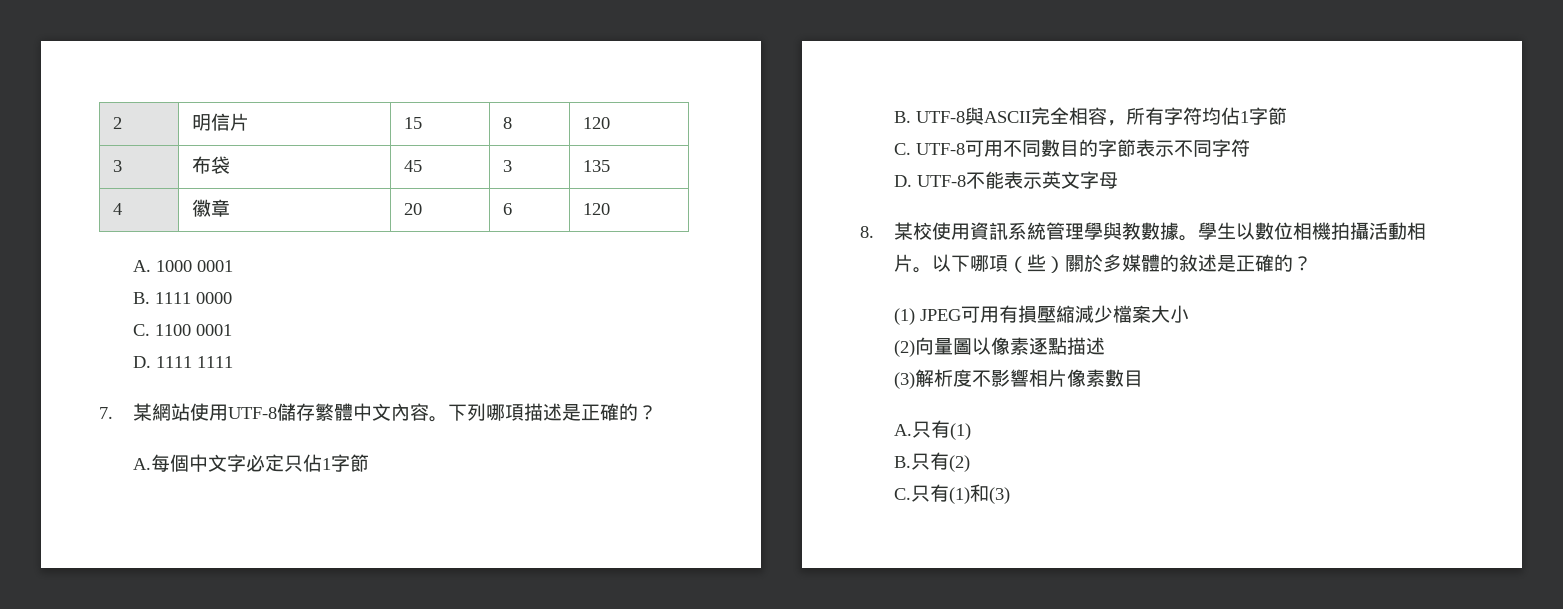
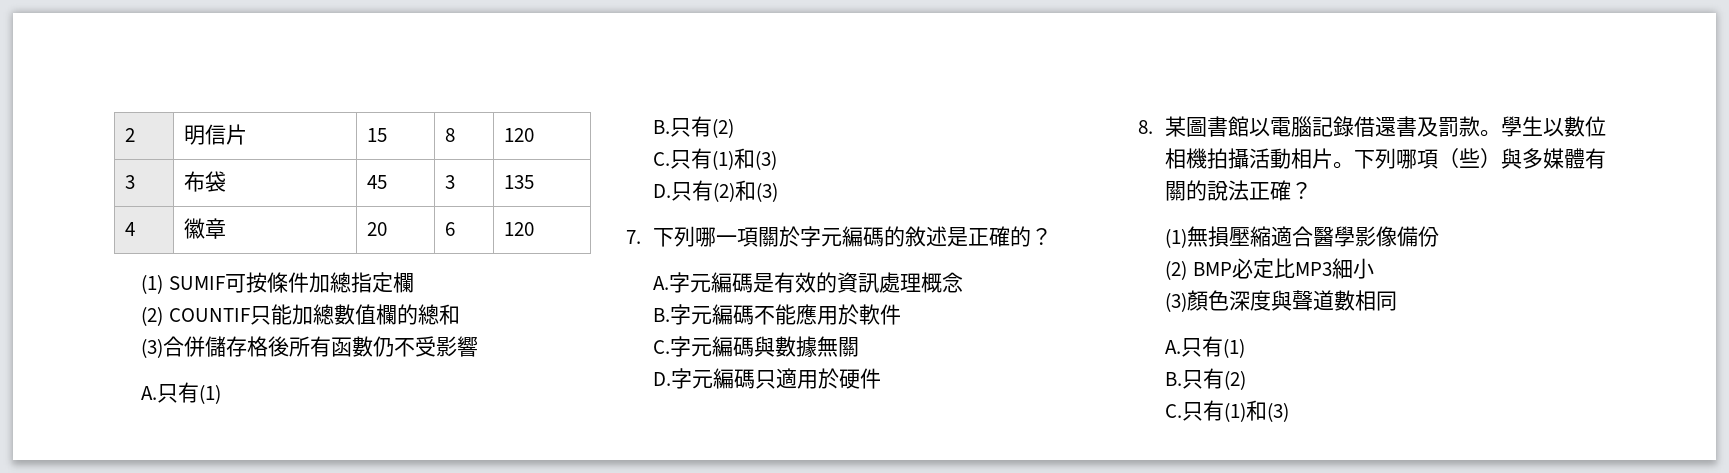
- A. 1000 0001
- B. 1111 0000
- C. 1100 0001
- D. 1111 1111
- 7.某網站使用UTF-8儲存繁體中文內容。下列哪項描述是正確的？
- A.每個中文字必定只佔1字節
- B. UTF-8與ASCII完全相容，所有字符均佔1字節
- C. UTF-8可用不同數目的字節表示不同字符
- D. UTF-8不能表示英文字母
- 8.某校使用資訊系統管理學與教數據。學生以數位相機拍攝活動相片。以下哪項（些）關於多媒體的敘述是正確的？
- (1) JPEG可用有損壓縮減少檔案大小
- (2)向量圖以像素逐點描述
- (3)解析度不影響相片像素數目
+ (1) SUMIF可按條件加總指定欄
+ (2) COUNTIF只能加總數值欄的總和
+ (3)合併儲存格後所有函數仍不受影響
+ D.只有(2)和(3)
+ 7.下列哪一項關於字元編碼的敘述是正確的？
+ A.字元編碼是有效的資訊處理概念
+ B.字元編碼不能應用於軟件
+ C.字元編碼與數據無關
+ D.字元編碼只適用於硬件
+ 8.某圖書館以電腦記錄借還書及罰款。學生以數位相機拍攝活動相片。下列哪項（些）與多媒體有關的說法正確？
+ (1)無損壓縮適合醫學影像備份
+ (2) BMP必定比MP3細小
+ (3)顏色深度與聲道數相同
+ A.只有(1)
+ B.只有(2)
+ C.只有(1)和(3)

